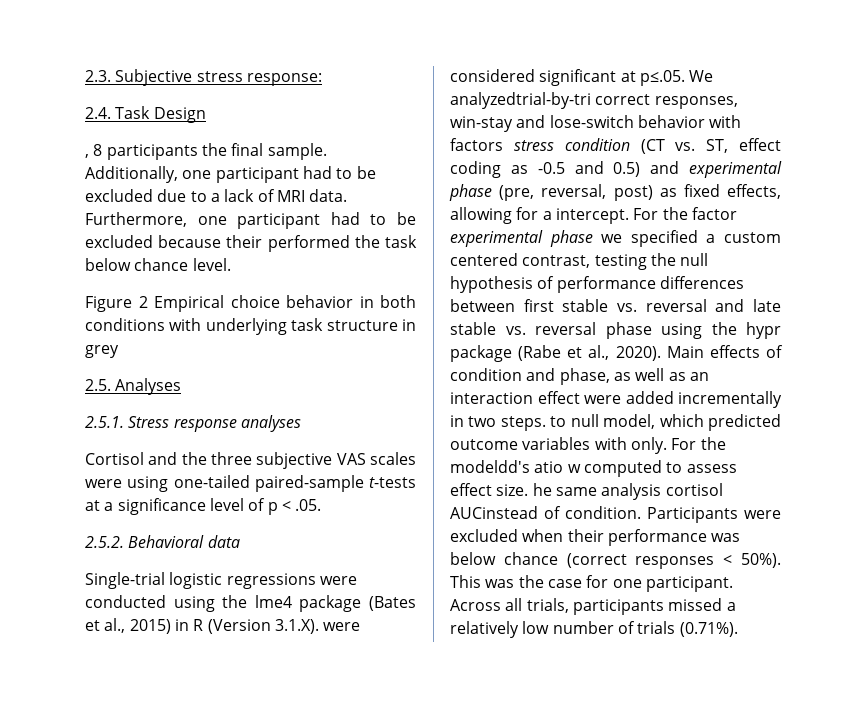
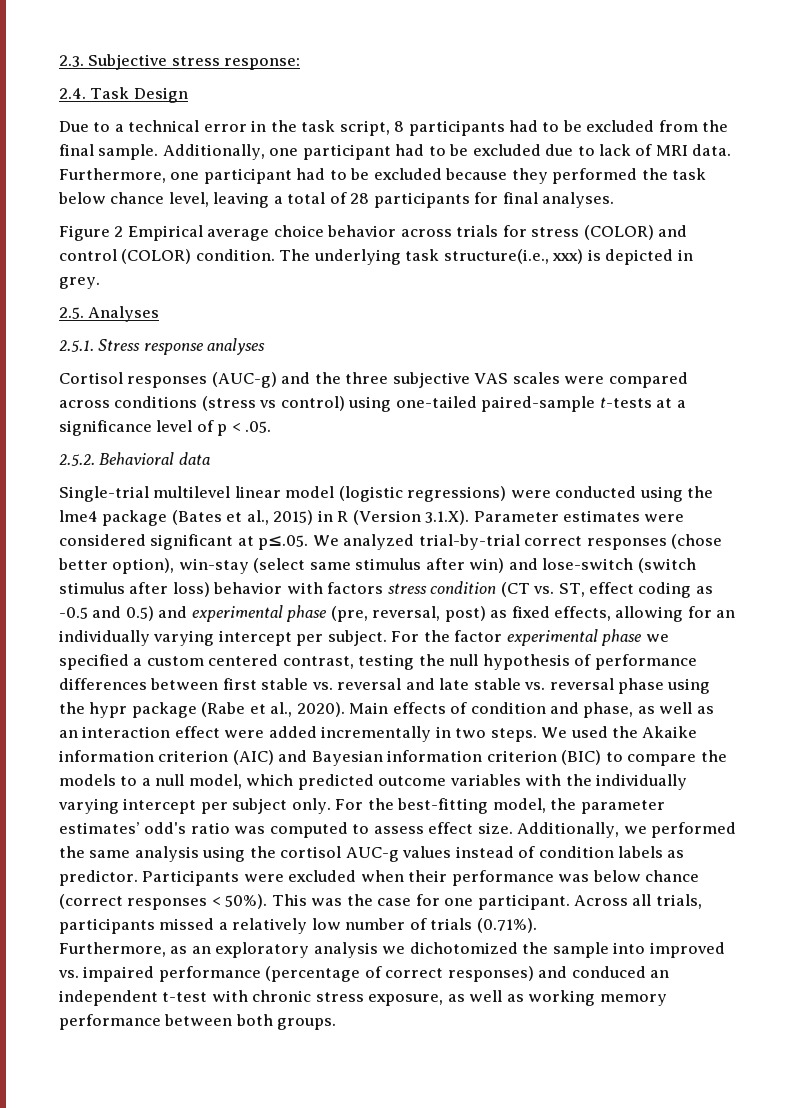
- , 8 participants the final sample.
+ Due to a technical error in the task script, 8 participants had to be excluded from the final sample.
- Additionally, one participant had to be excluded due to a lack of MRI data.
+ Additionally, one participant had to be excluded due to lack of MRI data.
- Furthermore, one participant had to be excluded because their performed the task below chance level.
+ Furthermore, one participant had to be excluded because they performed the task below chance level, leaving a total of 28 participants for final analyses.
- Figure 2 Empirical choice behavior in both conditions with underlying task structure in grey
+ Figure 2 Empirical average choice behavior across trials for stress (COLOR) and control (COLOR) condition. The underlying task structure(i.e., xxx) is depicted in grey.
- Cortisol and the three subjective VAS scales were using one-tailed paired-sample t-tests at a significance level of p < .05.
+ Cortisol responses (AUC-g) and the three subjective VAS scales were compared across conditions (stress vs control) using one-tailed paired-sample t-tests at a significance level of p < .05.
- Single-trial logistic regressions were conducted using the lme4 package (Bates et al., 2015) in R (Version 3.1.X). were considered significant at p≤.05. We analyzedtrial-by-tri correct responses, win-stay and lose-switch behavior with factors stress condition (CT vs. ST, effect coding as -0.5 and 0.5) and experimental phase (pre, reversal, post) as fixed effects, allowing for a intercept.
+ Single-trial multilevel linear model (logistic regressions) were conducted using the lme4 package (Bates et al., 2015) in R (Version 3.1.X). Parameter estimates were considered significant at p≤.05. We analyzed trial-by-trial correct responses (chose better option), win-stay (select same stimulus after win) and lose-switch (switch stimulus after loss) behavior with factors stress condition (CT vs. ST, effect coding as -0.5 and 0.5) and experimental phase (pre, reversal, post) as fixed effects, allowing for an individually varying intercept per subject.
- Main effects of condition and phase, as well as an interaction effect were added incrementally in two steps. to null model, which predicted outcome variables with only. For the modeldd's atio w computed to assess effect size. he same analysis cortisol AUCinstead of condition.
+ Main effects of condition and phase, as well as an interaction effect were added incrementally in two steps. We used the Akaike information criterion (AIC) and Bayesian information criterion (BIC) to compare the models to a null model, which predicted outcome variables with the individually varying intercept per subject only. For the best-fitting model, the parameter estimates’ odd's ratio was computed to assess effect size. Additionally, we performed the same analysis using the cortisol AUC-g values instead of condition labels as predictor.
+ Furthermore, as an exploratory analysis we dichotomized the sample into improved vs. impaired performance (percentage of correct responses) and conduced an independent t-test with chronic stress exposure, as well as working memory performance between both groups.

